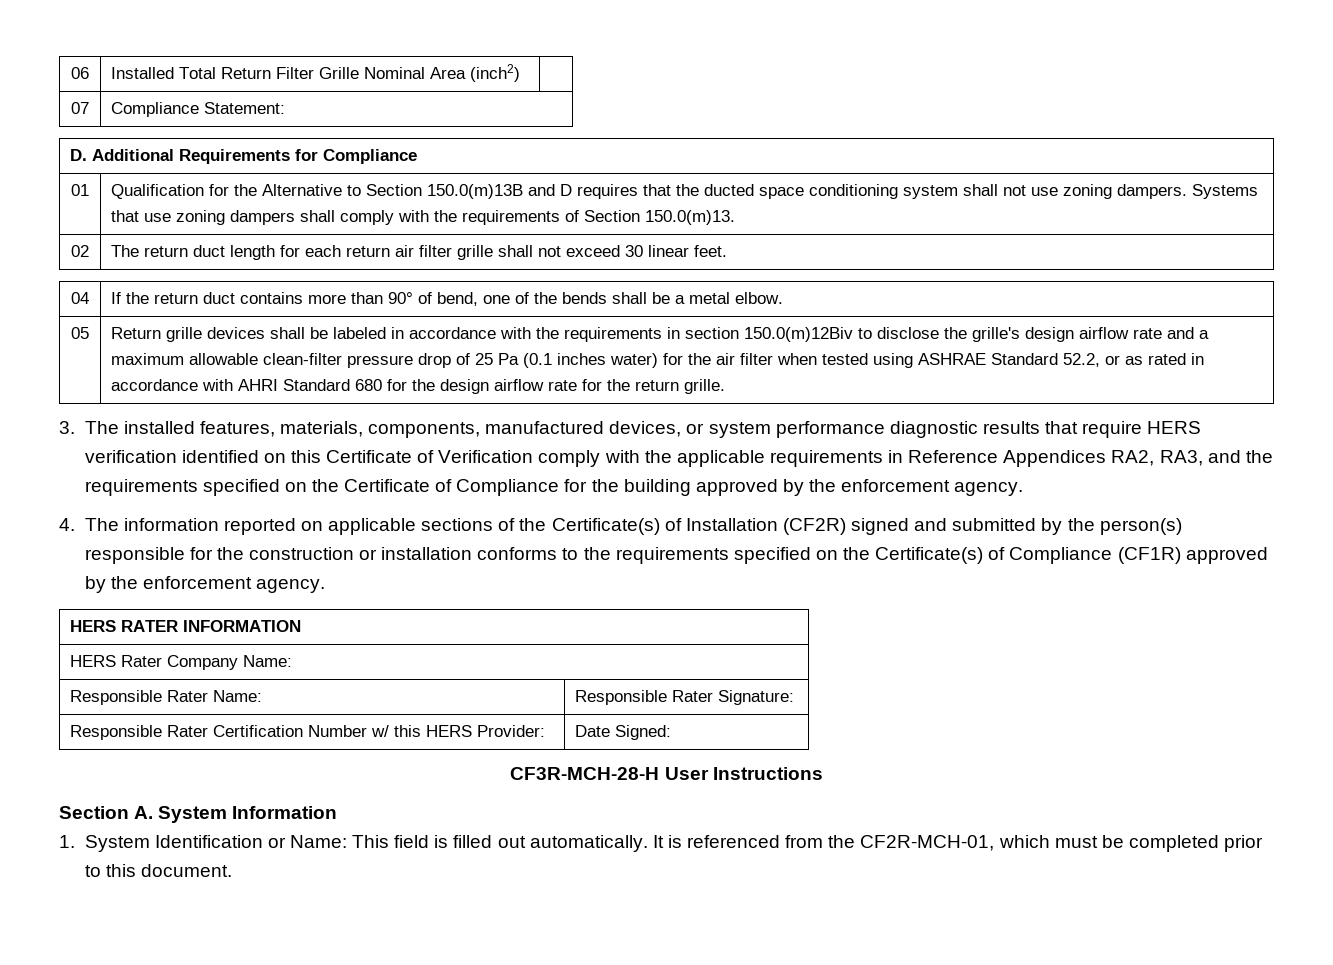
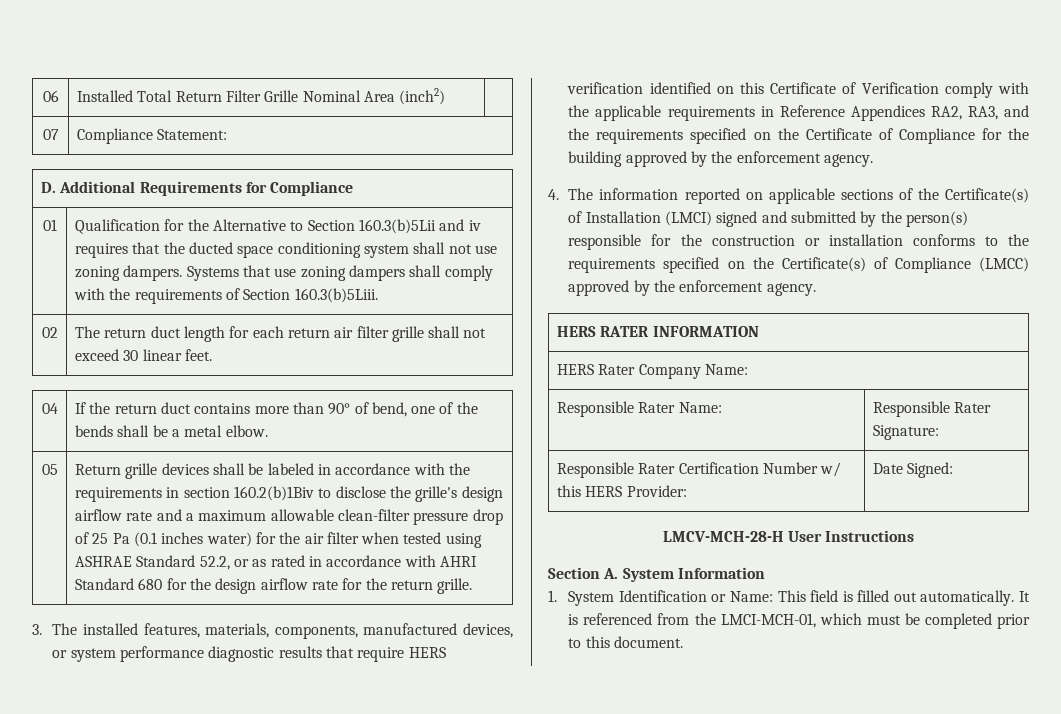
- 01 | Qualification for the Alternative to Section 150.0(m)13B and D requires that the ducted space conditioning system shall not use zoning dampers. Systems that use zoning dampers shall comply with the requirements of Section 150.0(m)13.
+ 01 | Qualification for the Alternative to Section 160.3(b)5Lii and iv requires that the ducted space conditioning system shall not use zoning dampers. Systems that use zoning dampers shall comply with the requirements of Section 160.3(b)5Liii.
- Return grille devices shall be labeled in accordance with the requirements in section 150.0(m)12Biv to disclose the grille's design airflow rate and a maximum allowable clean-filter pressure drop of 25 Pa (0.1 inches water) for the air filter when tested using ASHRAE Standard 52.2, or as rated in accordance with AHRI Standard 680 for the design airflow rate for the return grille.
+ Return grille devices shall be labeled in accordance with the requirements in section 160.2(b)1Biv to disclose the grille's design airflow rate and a maximum allowable clean-filter pressure drop of 25 Pa (0.1 inches water) for the air filter when tested using ASHRAE Standard 52.2, or as rated in accordance with AHRI Standard 680 for the design airflow rate for the return grille.
- 4. The information reported on applicable sections of the Certificate(s) of Installation (CF2R) signed and submitted by the person(s) responsible for the construction or installation conforms to the requirements specified on the Certificate(s) of Compliance (CF1R) approved by the enforcement agency.
+ 4. The information reported on applicable sections of the Certificate(s) of Installation (LMCI) signed and submitted by the person(s) responsible for the construction or installation conforms to the requirements specified on the Certificate(s) of Compliance (LMCC) approved by the enforcement agency.
- CF3R-MCH-28-H User Instructions
+ LMCV-MCH-28-H User Instructions
- It is referenced from the CF2R-MCH-01, which must be completed prior to this document.
+ It is referenced from the LMCI-MCH-01, which must be completed prior to this document.

